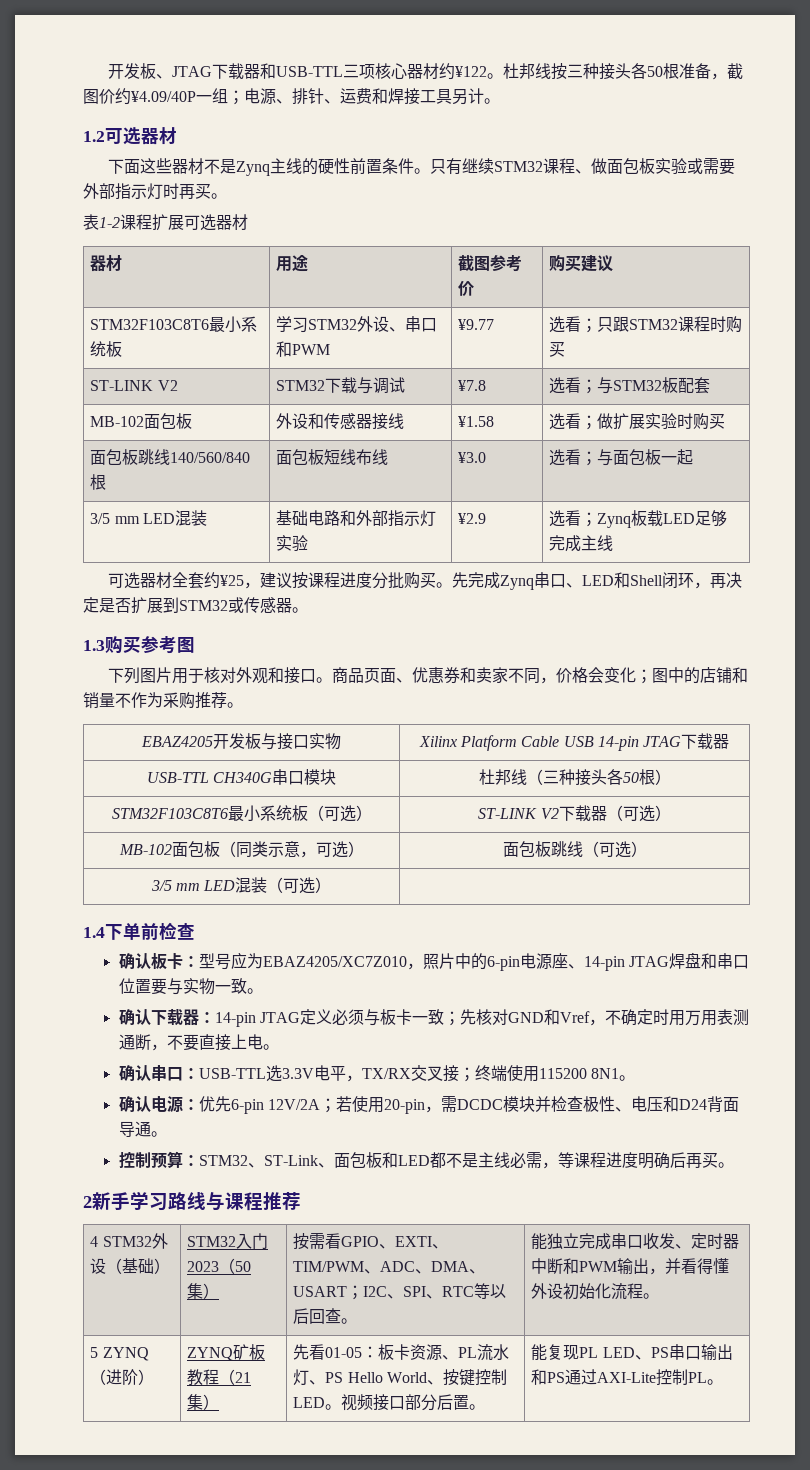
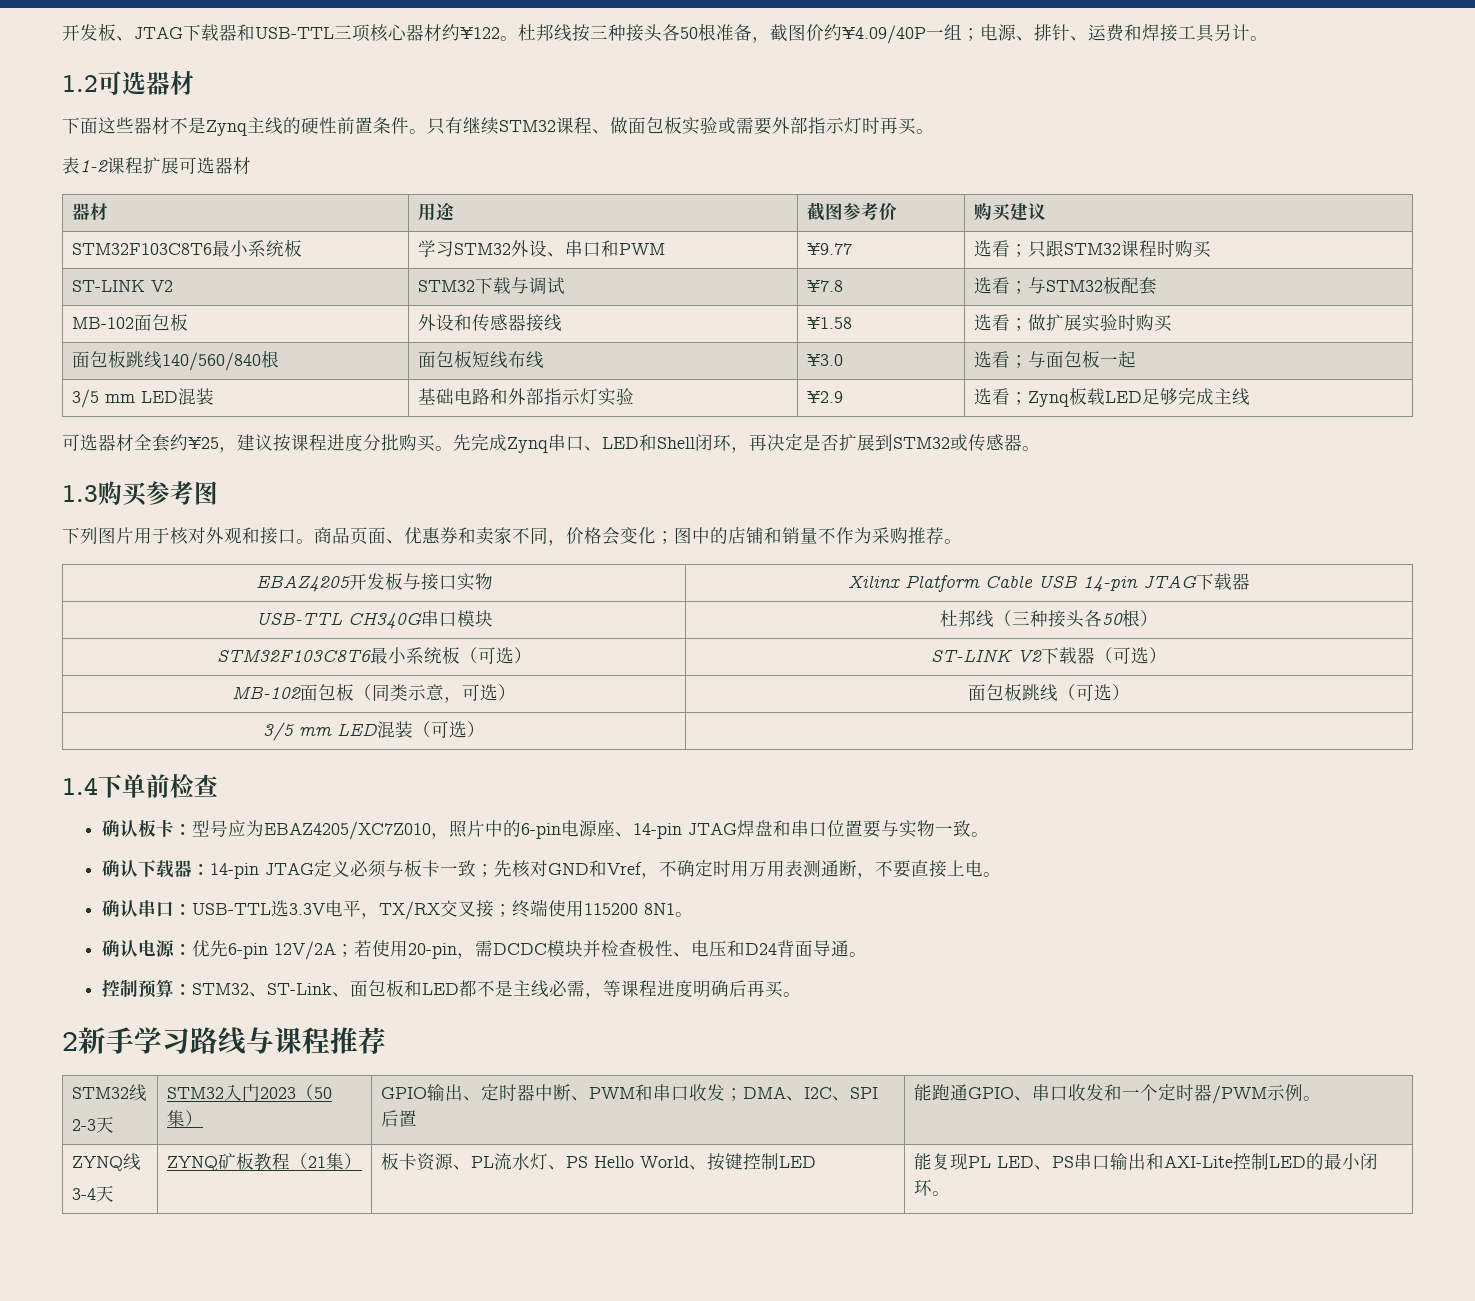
- 4 STM32外设（基础）
+ STM32线
+ 2-3天
- 按需看GPIO、EXTI、TIM/PWM、ADC、DMA、USART；I2C、SPI、RTC等以后回查。 | 能独立完成串口收发、定时器中断和PWM输出，并看得懂外设初始化流程。
- 5 ZYNQ（进阶） | ZYNQ矿板教程（21集） | 先看01-05：板卡资源、PL流水灯、PS Hello World、按键控制LED。视频接口部分后置。 | 能复现PL LED、PS串口输出和PS通过AXI-Lite控制PL。
+ GPIO输出、定时器中断、PWM和串口收发；DMA、I2C、SPI后置 | 能跑通GPIO、串口收发和一个定时器/PWM示例。
+ ZYNQ线
+ 3-4天 | ZYNQ矿板教程（21集） | 板卡资源、PL流水灯、PS Hello World、按键控制LED | 能复现PL LED、PS串口输出和AXI-Lite控制LED的最小闭环。

